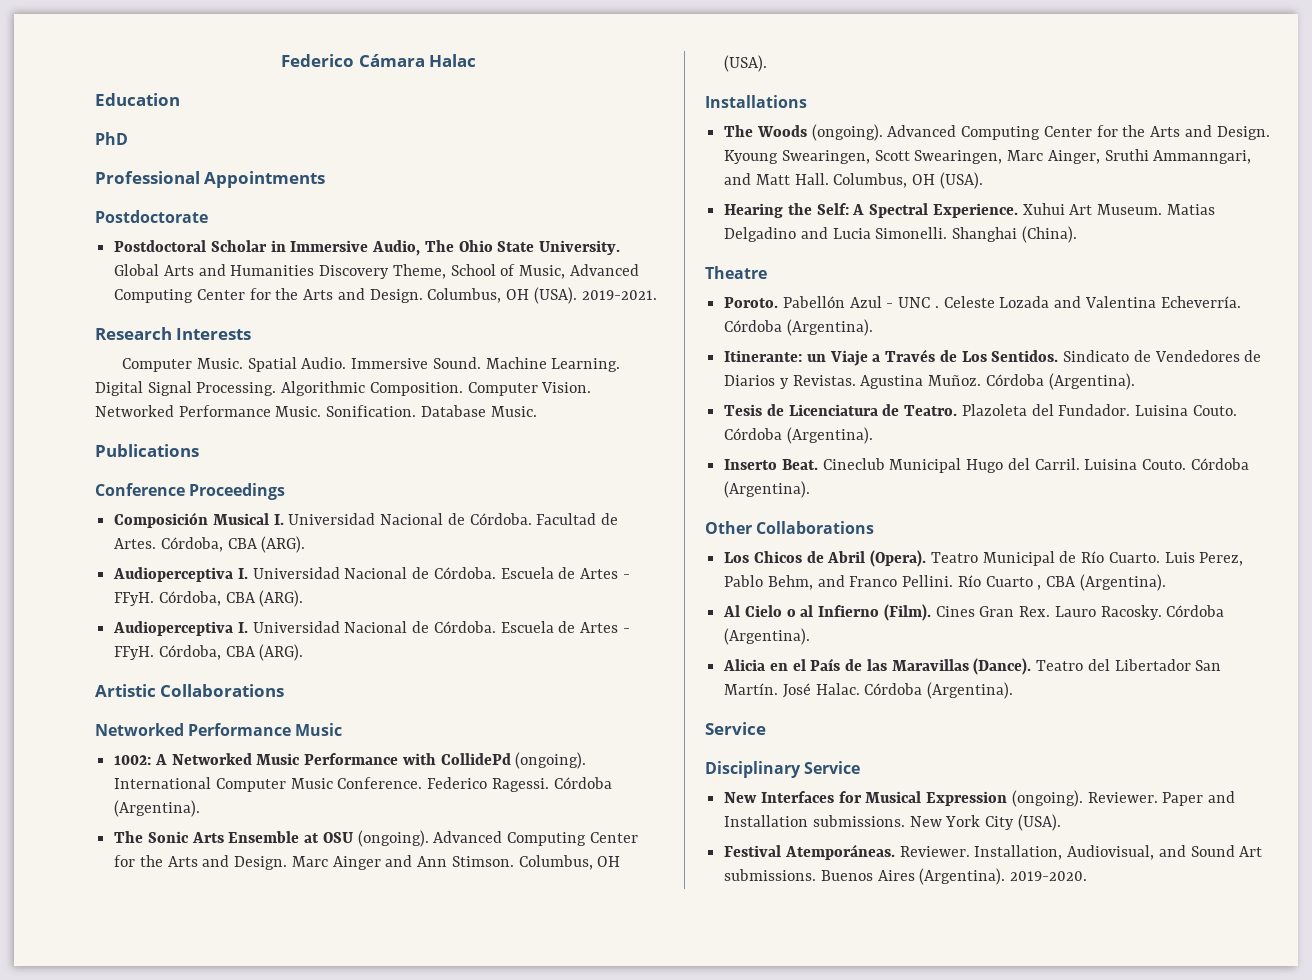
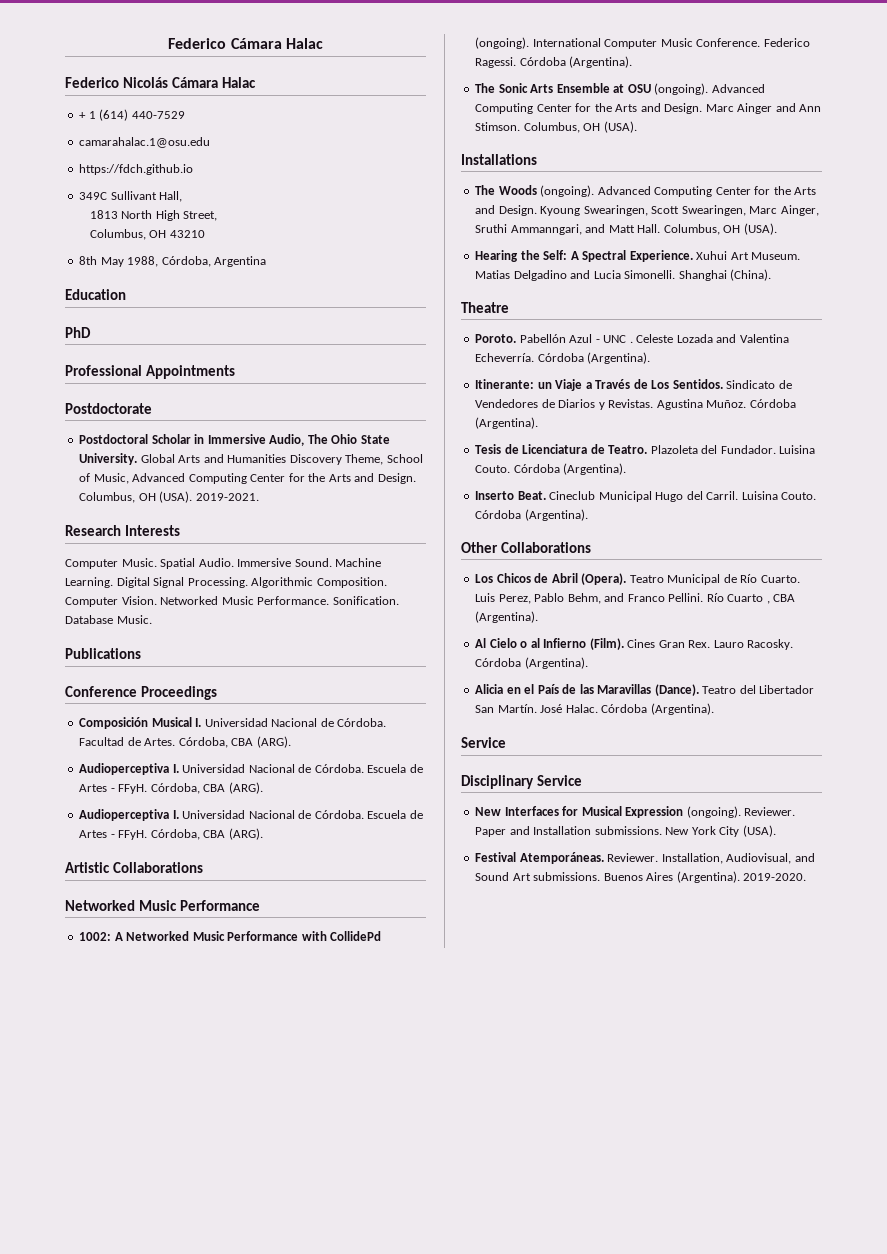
+ Federico Nicolás Cámara Halac
+ + 1 (614) 440-7529
+ camarahalac.1@osu.edu
+ https://fdch.github.io
+ 349C Sullivant Hall,
+ 1813 North High Street,
+ Columbus, OH 43210
+ 8th May 1988, Córdoba, Argentina
- Networked Performance Music.
+ Networked Music Performance.
  Artistic Collaborations
- Networked Performance Music
+ Networked Music Performance

